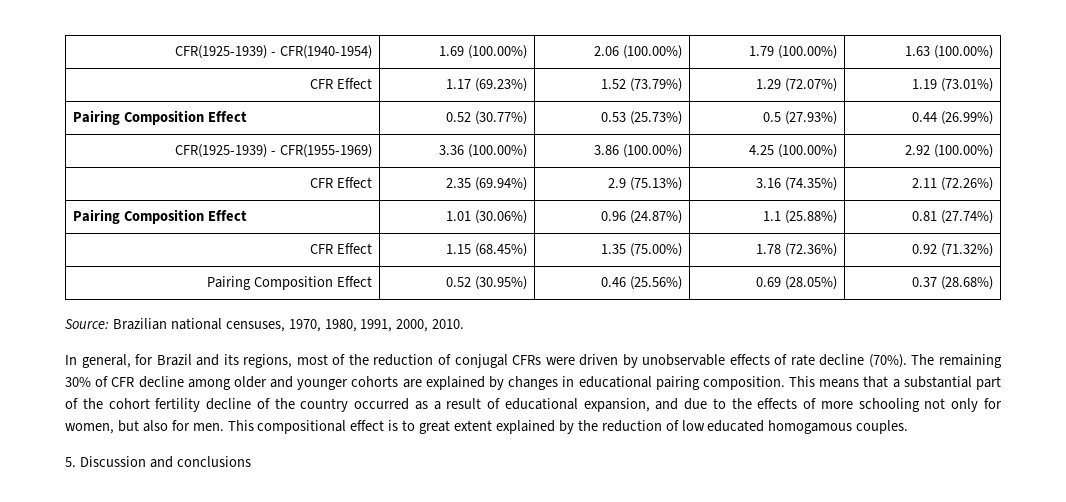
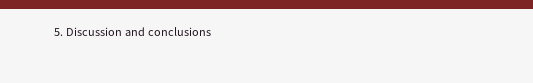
- CFR(1925-1939) - CFR(1940-1954) | 1.69 (100.00%) | 2.06 (100.00%) | 1.79 (100.00%) | 1.63 (100.00%)
- CFR Effect | 1.17 (69.23%) | 1.52 (73.79%) | 1.29 (72.07%) | 1.19 (73.01%)
- Pairing Composition Effect | 0.52 (30.77%) | 0.53 (25.73%) | 0.5 (27.93%) | 0.44 (26.99%)
- CFR(1925-1939) - CFR(1955-1969) | 3.36 (100.00%) | 3.86 (100.00%) | 4.25 (100.00%) | 2.92 (100.00%)
- CFR Effect | 2.35 (69.94%) | 2.9 (75.13%) | 3.16 (74.35%) | 2.11 (72.26%)
- Pairing Composition Effect | 1.01 (30.06%) | 0.96 (24.87%) | 1.1 (25.88%) | 0.81 (27.74%)
- CFR Effect | 1.15 (68.45%) | 1.35 (75.00%) | 1.78 (72.36%) | 0.92 (71.32%)
- Pairing Composition Effect | 0.52 (30.95%) | 0.46 (25.56%) | 0.69 (28.05%) | 0.37 (28.68%)
- Source: Brazilian national censuses, 1970, 1980, 1991, 2000, 2010.
- In general, for Brazil and its regions, most of the reduction of conjugal CFRs were driven by unobservable effects of rate decline (70%). The remaining 30% of CFR decline among older and younger cohorts are explained by changes in educational pairing composition. This means that a substantial part of the cohort fertility decline of the country occurred as a result of educational expansion, and due to the effects of more schooling not only for women, but also for men. This compositional effect is to great extent explained by the reduction of low educated homogamous couples.

